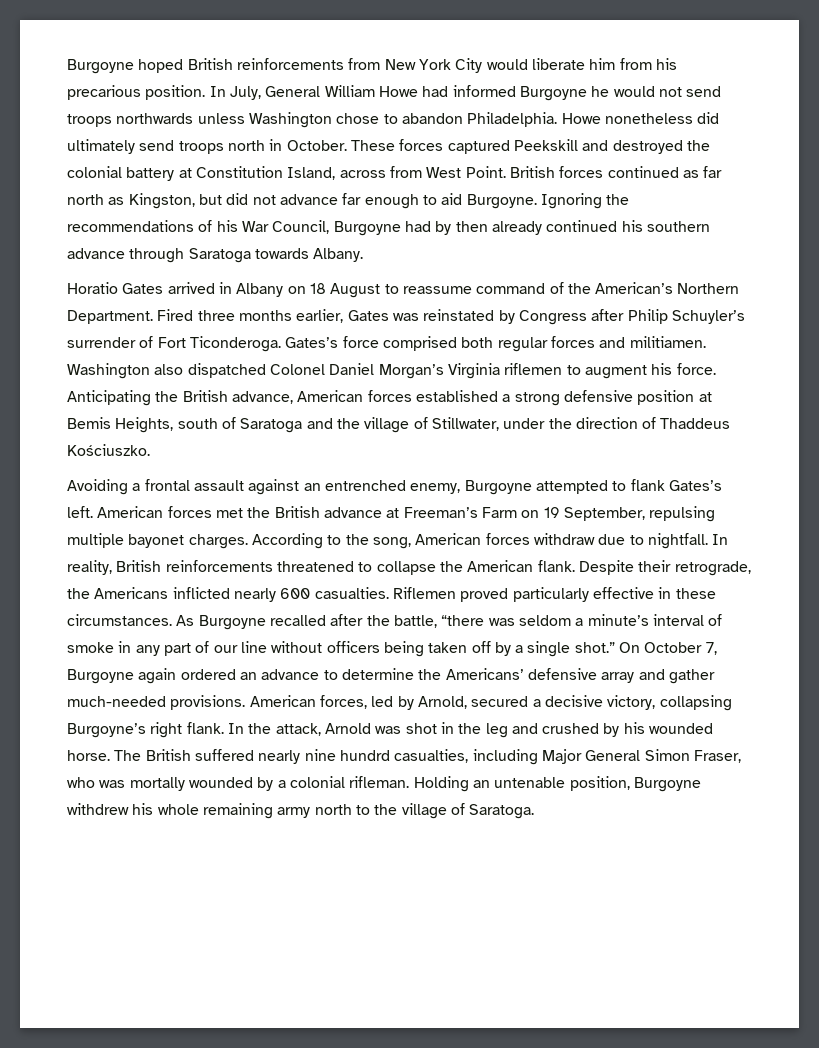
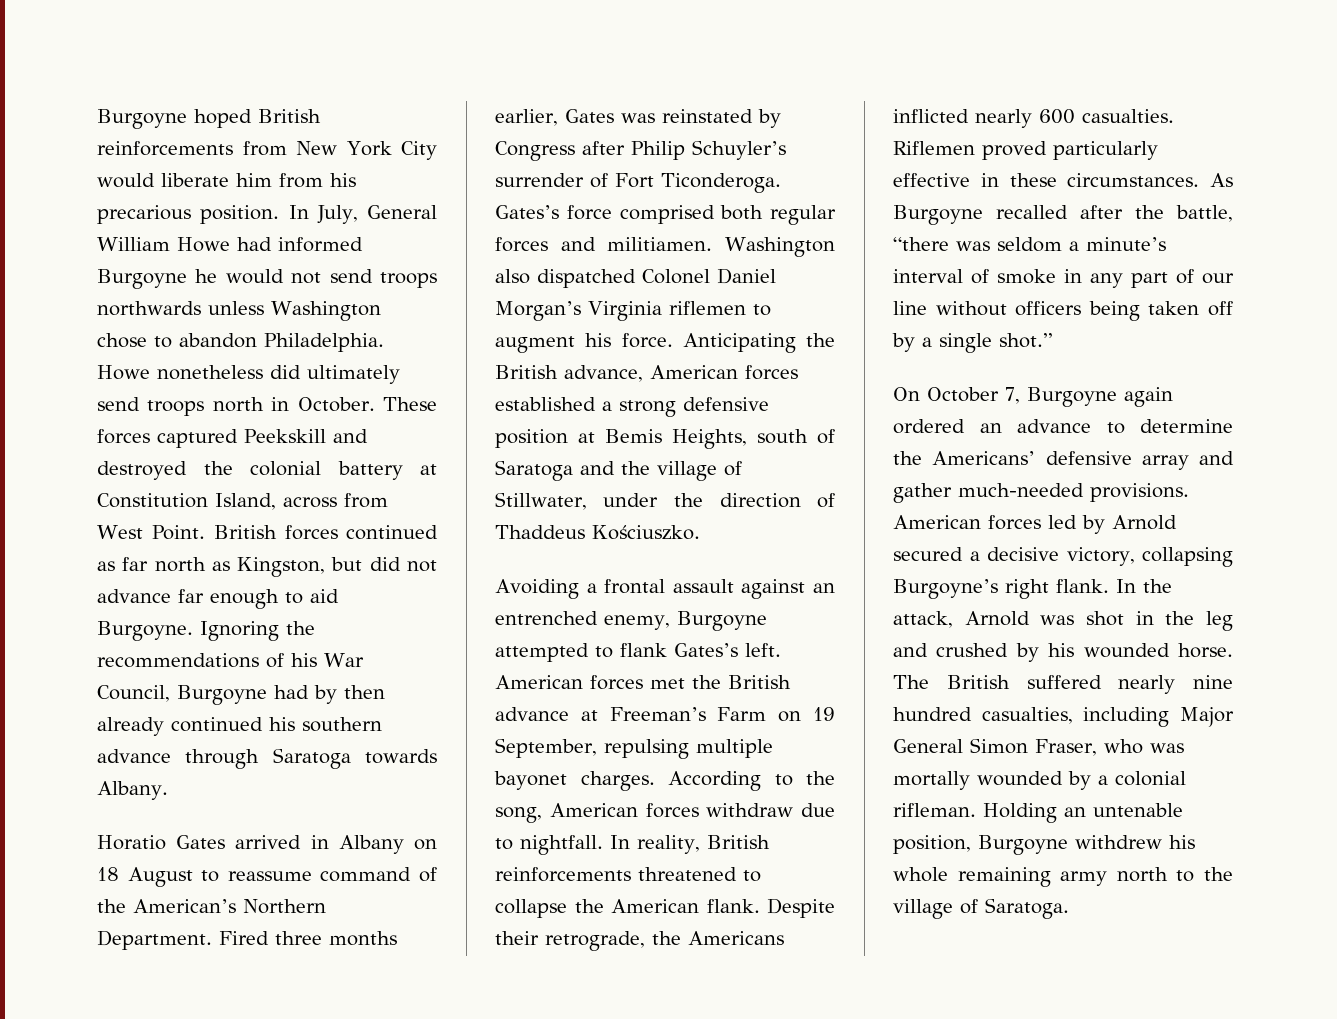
- As Burgoyne recalled after the battle, “there was seldom a minute’s interval of smoke in any part of our line without officers being taken off by a single shot.” On October 7, Burgoyne again ordered an advance to determine the Americans’ defensive array and gather much-needed provisions.
+ As Burgoyne recalled after the battle, “there was seldom a minute’s interval of smoke in any part of our line without officers being taken off by a single shot.”
+ On October 7, Burgoyne again ordered an advance to determine the Americans’ defensive array and gather much-needed provisions.
- American forces, led by Arnold, secured a decisive victory, collapsing Burgoyne’s right flank.
+ American forces led by Arnold secured a decisive victory, collapsing Burgoyne’s right flank.
- The British suffered nearly nine hundrd casualties, including Major General Simon Fraser, who was mortally wounded by a colonial rifleman.
+ The British suffered nearly nine hundred casualties, including Major General Simon Fraser, who was mortally wounded by a colonial rifleman.

